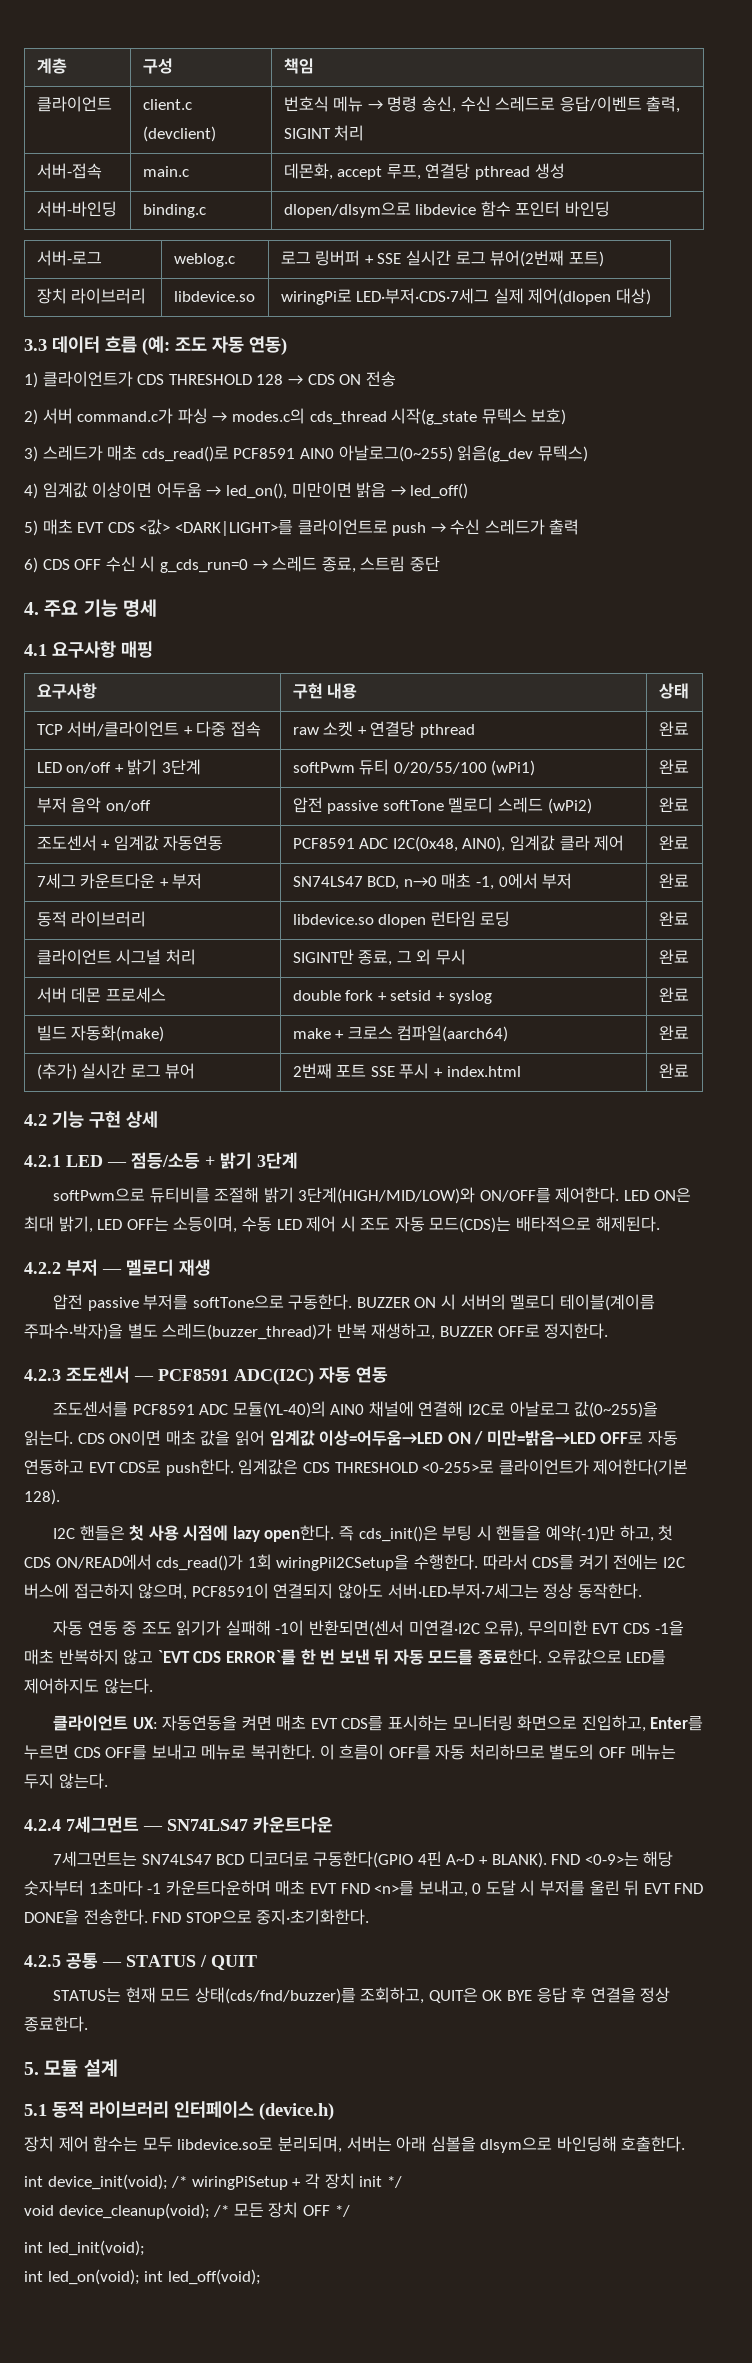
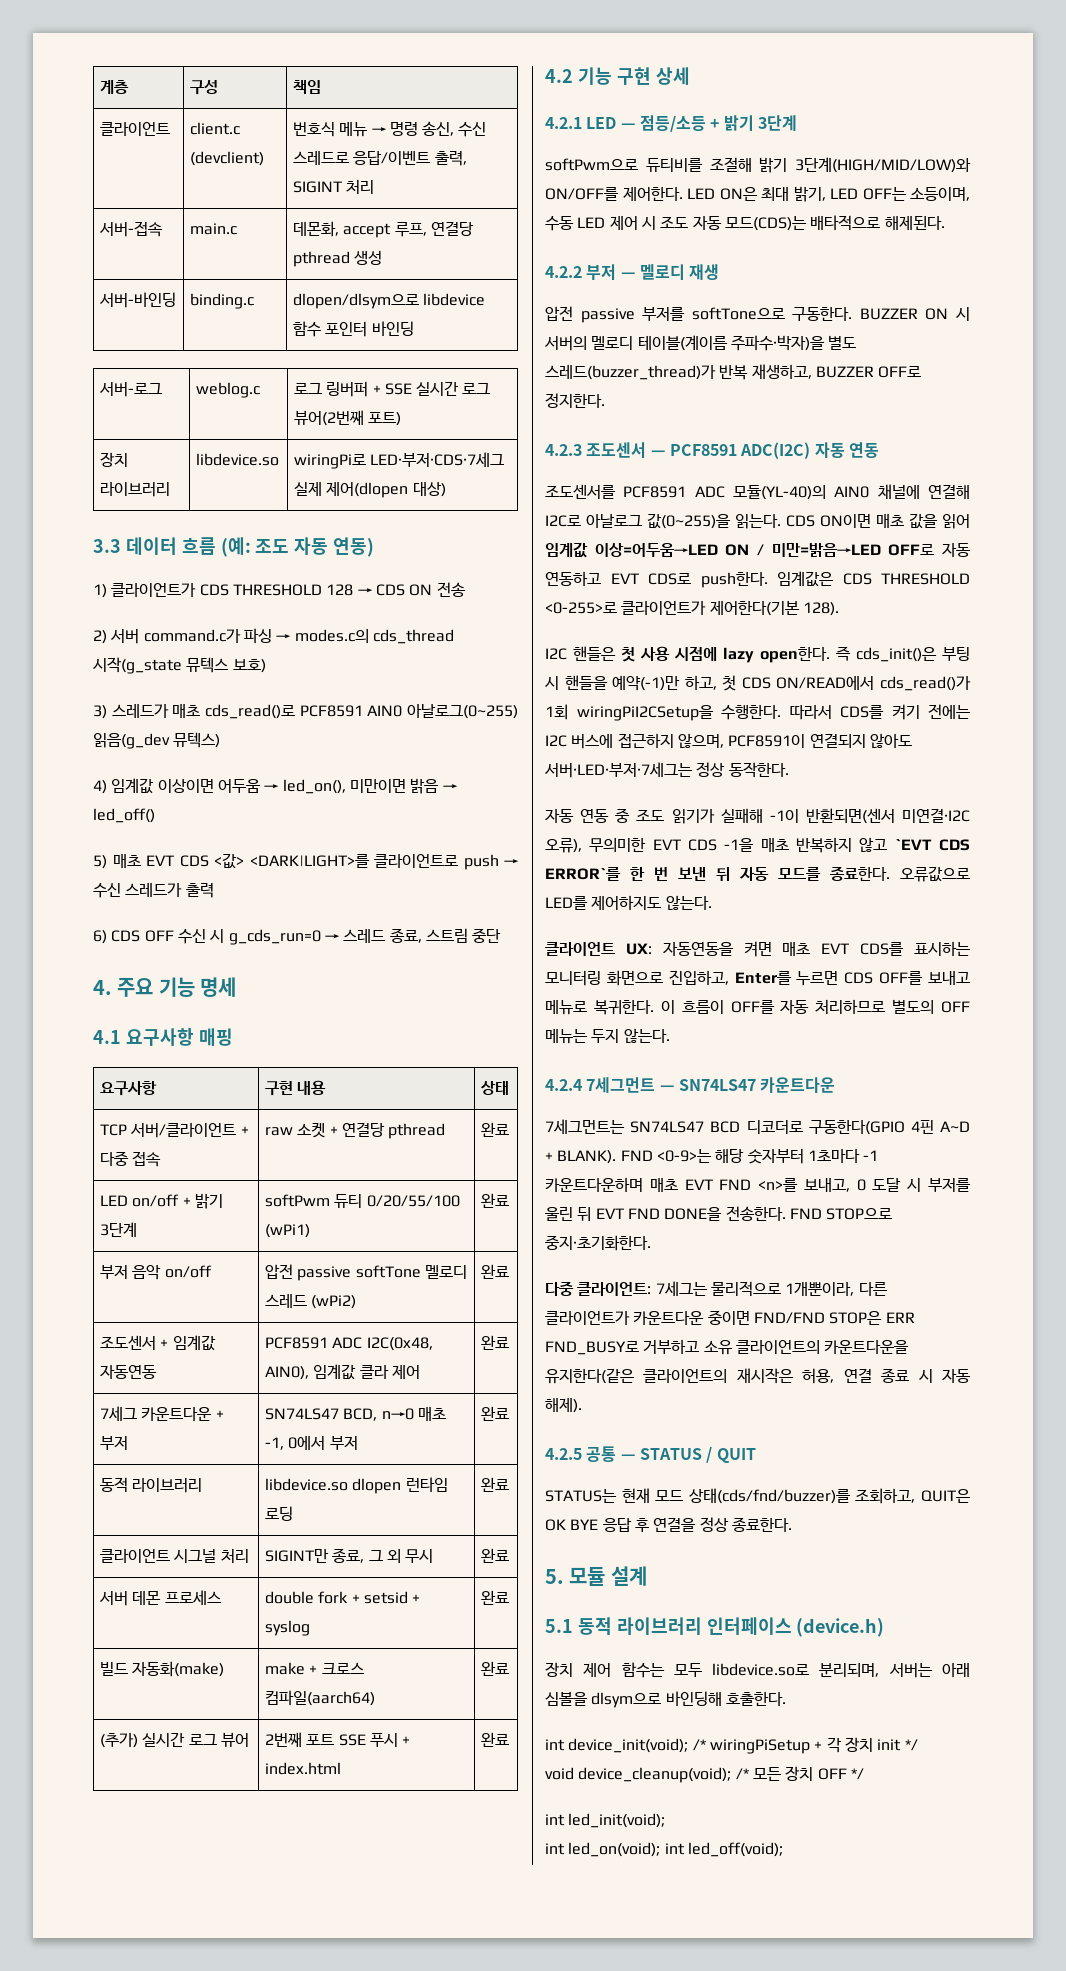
+ 다중 클라이언트: 7세그는 물리적으로 1개뿐이라, 다른 클라이언트가 카운트다운 중이면 FND/FND STOP은 ERR FND_BUSY로 거부하고 소유 클라이언트의 카운트다운을 유지한다(같은 클라이언트의 재시작은 허용, 연결 종료 시 자동 해제).

